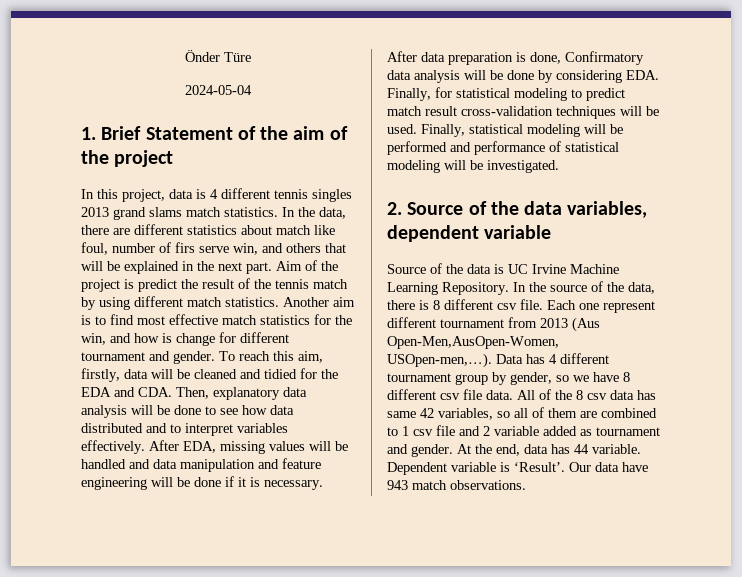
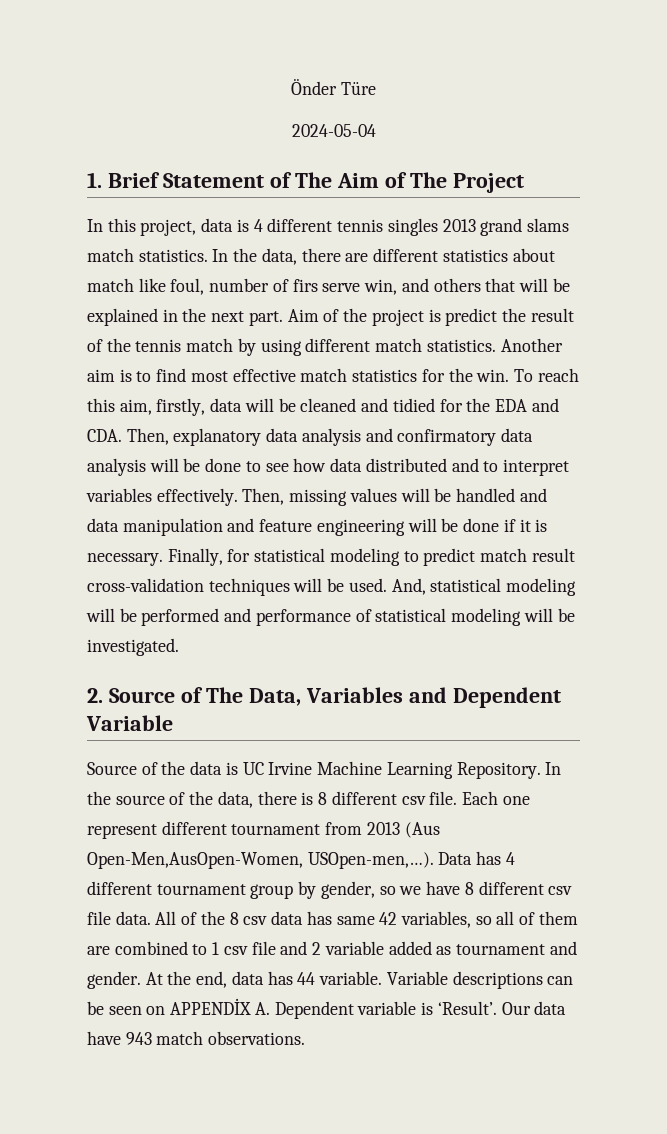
- 1. Brief Statement of the aim of the project
+ 1. Brief Statement of The Aim of The Project
- Another aim is to find most effective match statistics for the win, and how is change for different tournament and gender.
+ Another aim is to find most effective match statistics for the win.
- To reach this aim, firstly, data will be cleaned and tidied for the EDA and CDA. Then, explanatory data analysis will be done to see how data distributed and to interpret variables effectively.
+ To reach this aim, firstly, data will be cleaned and tidied for the EDA and CDA. Then, explanatory data analysis and confirmatory data analysis will be done to see how data distributed and to interpret variables effectively.
- After EDA, missing values will be handled and data manipulation and feature engineering will be done if it is necessary.
+ Then, missing values will be handled and data manipulation and feature engineering will be done if it is necessary.
- After data preparation is done, Confirmatory data analysis will be done by considering EDA. Finally, for statistical modeling to predict match result cross-validation techniques will be used.
+ Finally, for statistical modeling to predict match result cross-validation techniques will be used.
- Finally, statistical modeling will be performed and performance of statistical modeling will be investigated.
+ And, statistical modeling will be performed and performance of statistical modeling will be investigated.
- 2. Source of the data variables, dependent variable
+ 2. Source of The Data, Variables and Dependent Variable
- Dependent variable is ‘Result’.
+ Variable descriptions can be seen on APPENDİX A. Dependent variable is ‘Result’.

